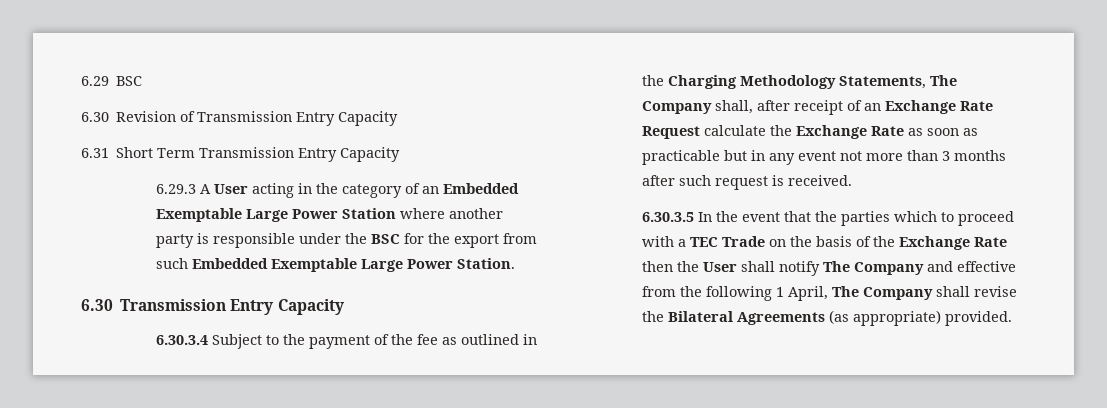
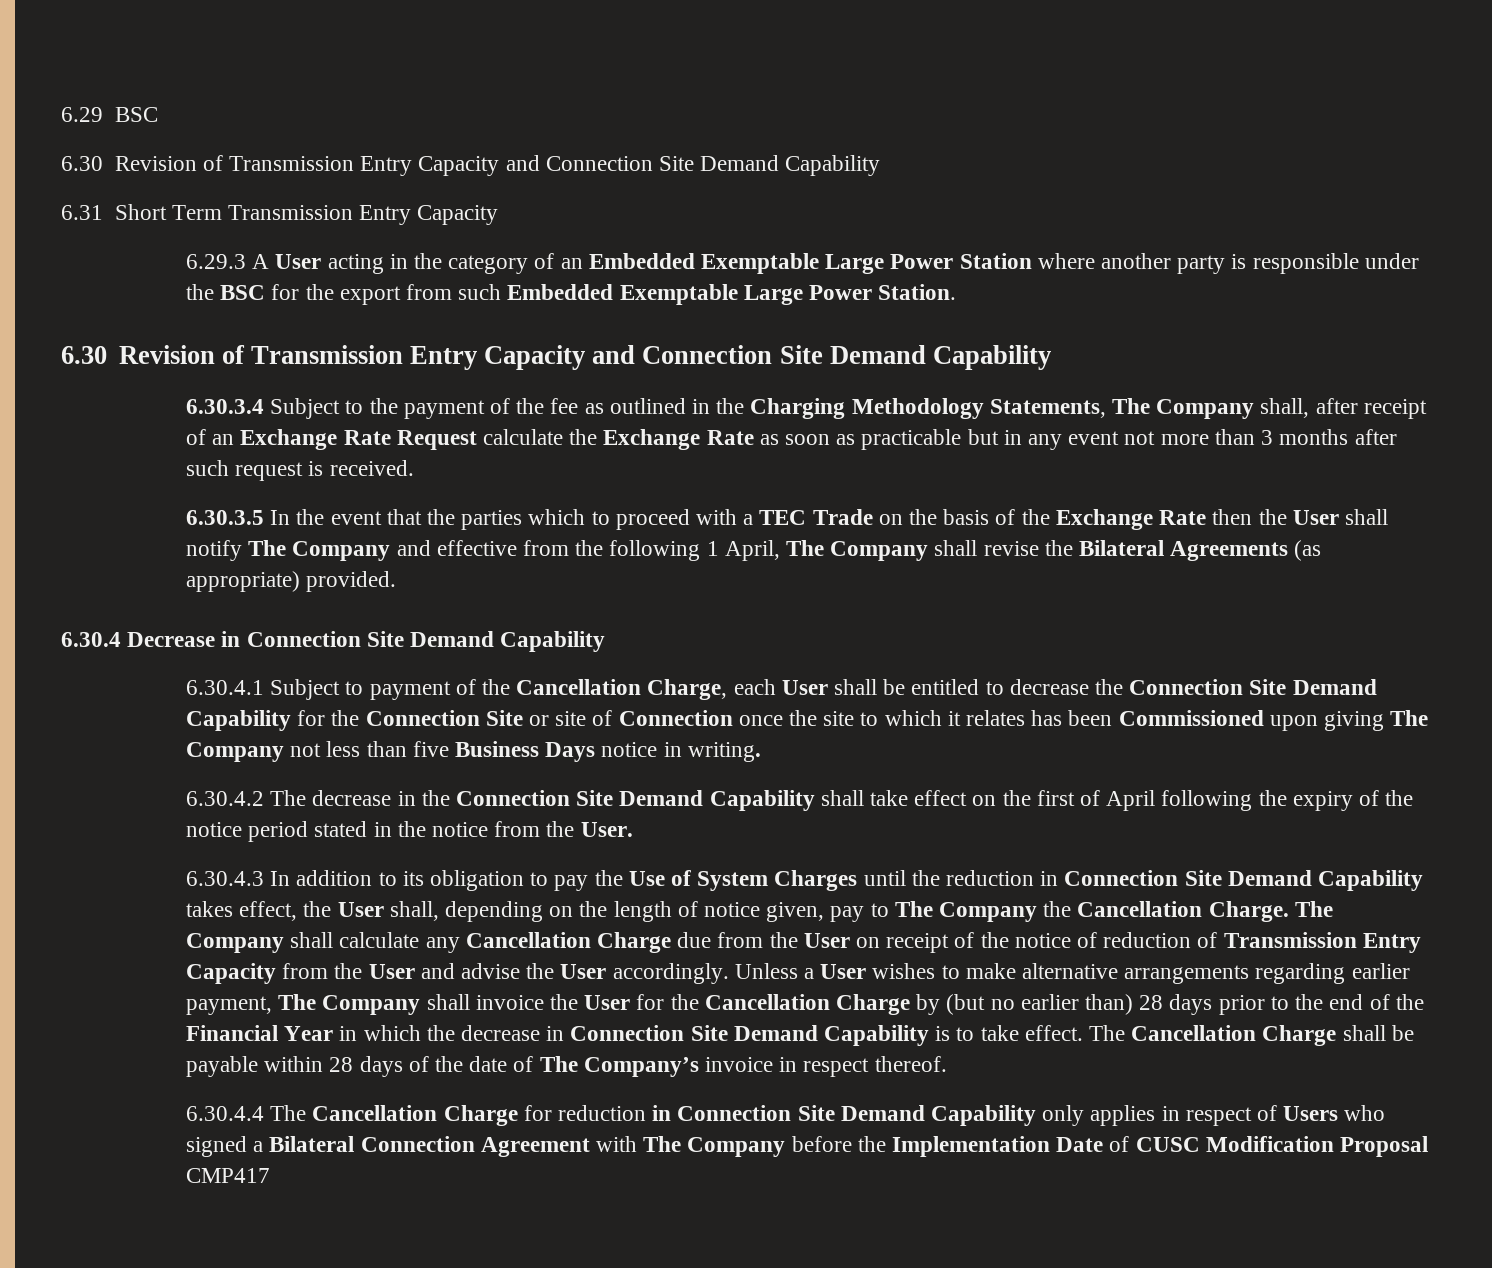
  6.29 BSC
- 6.30 Revision of Transmission Entry Capacity
+ 6.30 Revision of Transmission Entry Capacity and Connection Site Demand Capability
  6.29.3 A User acting in the category of an Embedded Exemptable Large Power Station where another party is responsible under the BSC for the export from such Embedded Exemptable Large Power Station.
- 6.30 Transmission Entry Capacity
+ 6.30 Revision of Transmission Entry Capacity and Connection Site Demand Capability
+ 6.30.4 Decrease in Connection Site Demand Capability
+ 6.30.4.1 Subject to payment of the Cancellation Charge, each User shall be entitled to decrease the Connection Site Demand Capability for the Connection Site or site of Connection once the site to which it relates has been Commissioned upon giving The Company not less than five Business Days notice in writing.
+ 6.30.4.2 The decrease in the Connection Site Demand Capability shall take effect on the first of April following the expiry of the notice period stated in the notice from the User.
+ 6.30.4.3 In addition to its obligation to pay the Use of System Charges until the reduction in Connection Site Demand Capability takes effect, the User shall, depending on the length of notice given, pay to The Company the Cancellation Charge. The Company shall calculate any Cancellation Charge due from the User on receipt of the notice of reduction of Transmission Entry Capacity from the User and advise the User accordingly. Unless a User wishes to make alternative arrangements regarding earlier payment, The Company shall invoice the User for the Cancellation Charge by (but no earlier than) 28 days prior to the end of the Financial Year in which the decrease in Connection Site Demand Capability is to take effect. The Cancellation Charge shall be payable within 28 days of the date of The Company’s invoice in respect thereof.
+ 6.30.4.4 The Cancellation Charge for reduction in Connection Site Demand Capability only applies in respect of Users who signed a Bilateral Connection Agreement with The Company before the Implementation Date of CUSC Modification Proposal CMP417

